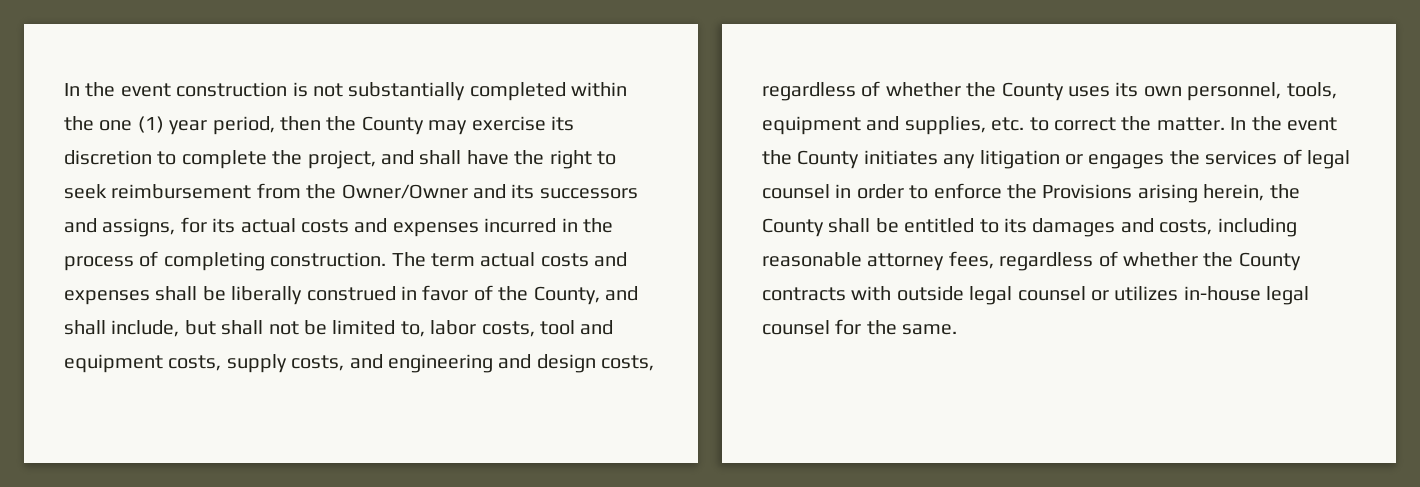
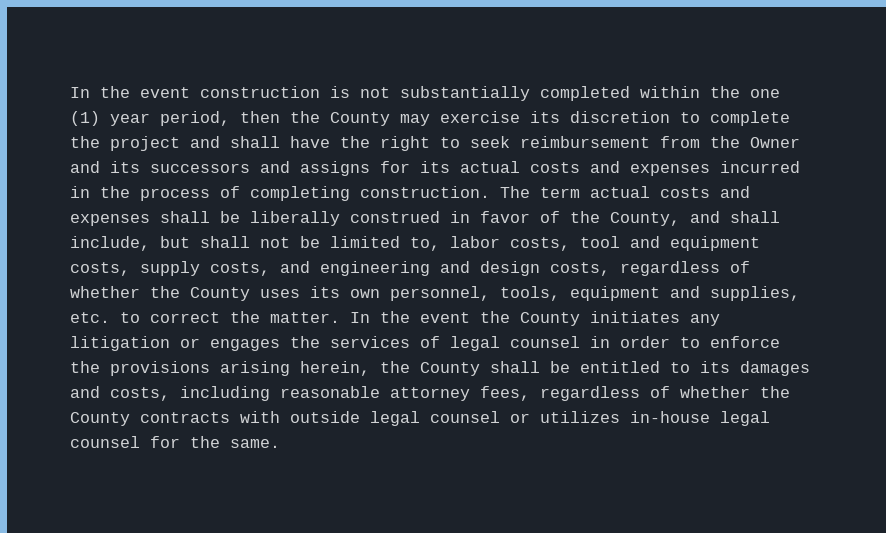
- In the event construction is not substantially completed within the one (1) year period, then the County may exercise its discretion to complete the project, and shall have the right to seek reimbursement from the Owner/Owner and its successors and assigns, for its actual costs and expenses incurred in the process of completing construction.
+ In the event construction is not substantially completed within the one (1) year period, then the County may exercise its discretion to complete the project and shall have the right to seek reimbursement from the Owner and its successors and assigns for its actual costs and expenses incurred in the process of completing construction.
- In the event the County initiates any litigation or engages the services of legal counsel in order to enforce the Provisions arising herein, the County shall be entitled to its damages and costs, including reasonable attorney fees, regardless of whether the County contracts with outside legal counsel or utilizes in-house legal counsel for the same.
+ In the event the County initiates any litigation or engages the services of legal counsel in order to enforce the provisions arising herein, the County shall be entitled to its damages and costs, including reasonable attorney fees, regardless of whether the County contracts with outside legal counsel or utilizes in-house legal counsel for the same.

